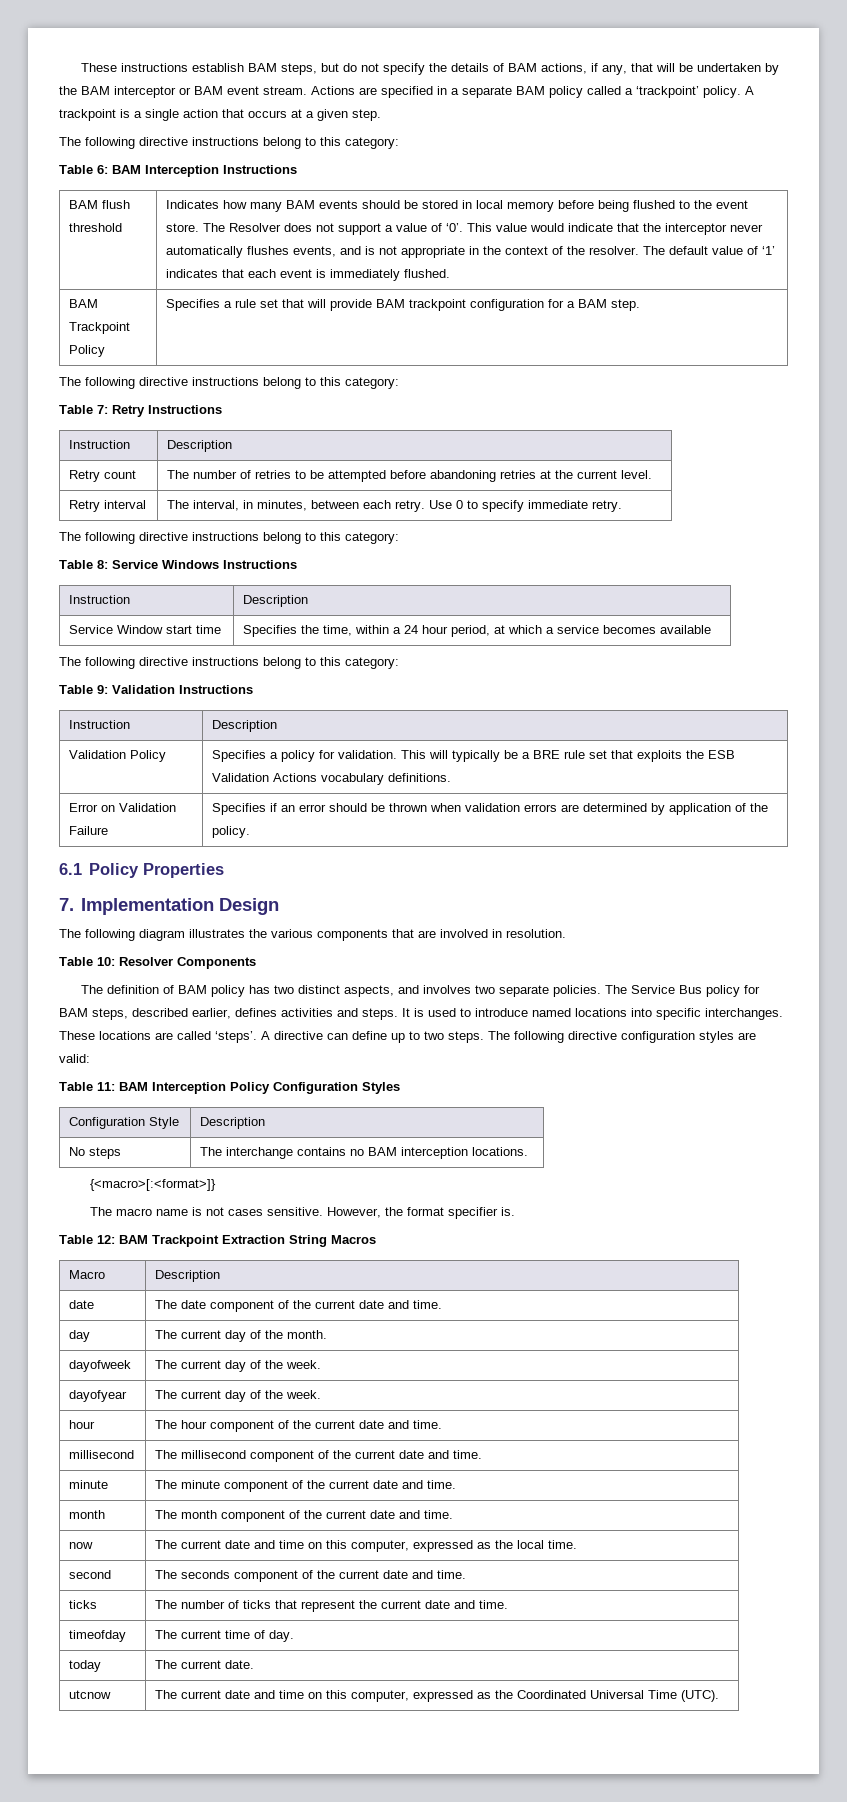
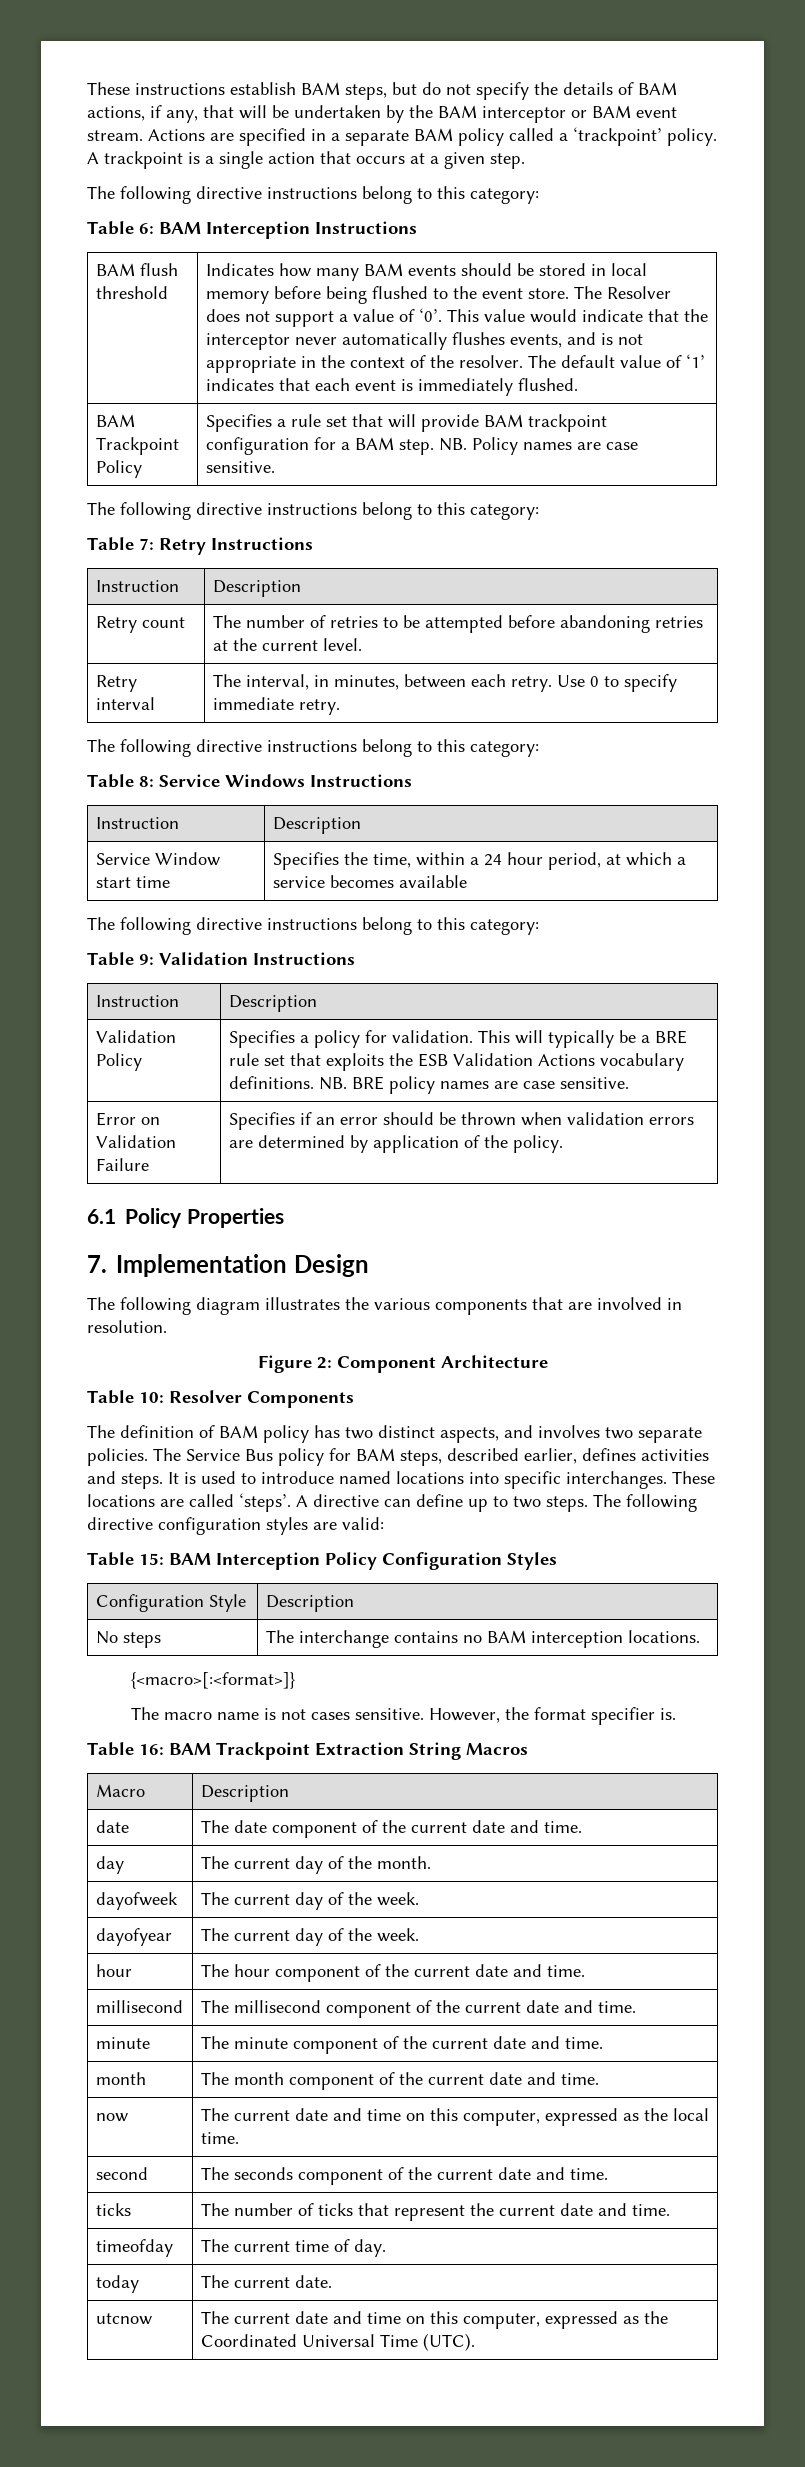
- BAM Trackpoint Policy | Specifies a rule set that will provide BAM trackpoint configuration for a BAM step.
+ BAM Trackpoint Policy | Specifies a rule set that will provide BAM trackpoint configuration for a BAM step. NB. Policy names are case sensitive.
- Validation Policy | Specifies a policy for validation. This will typically be a BRE rule set that exploits the ESB Validation Actions vocabulary definitions.
+ Validation Policy | Specifies a policy for validation. This will typically be a BRE rule set that exploits the ESB Validation Actions vocabulary definitions. NB. BRE policy names are case sensitive.
+ Figure 2: Component Architecture
- Table 11: BAM Interception Policy Configuration Styles
+ Table 15: BAM Interception Policy Configuration Styles
- Table 12: BAM Trackpoint Extraction String Macros
+ Table 16: BAM Trackpoint Extraction String Macros

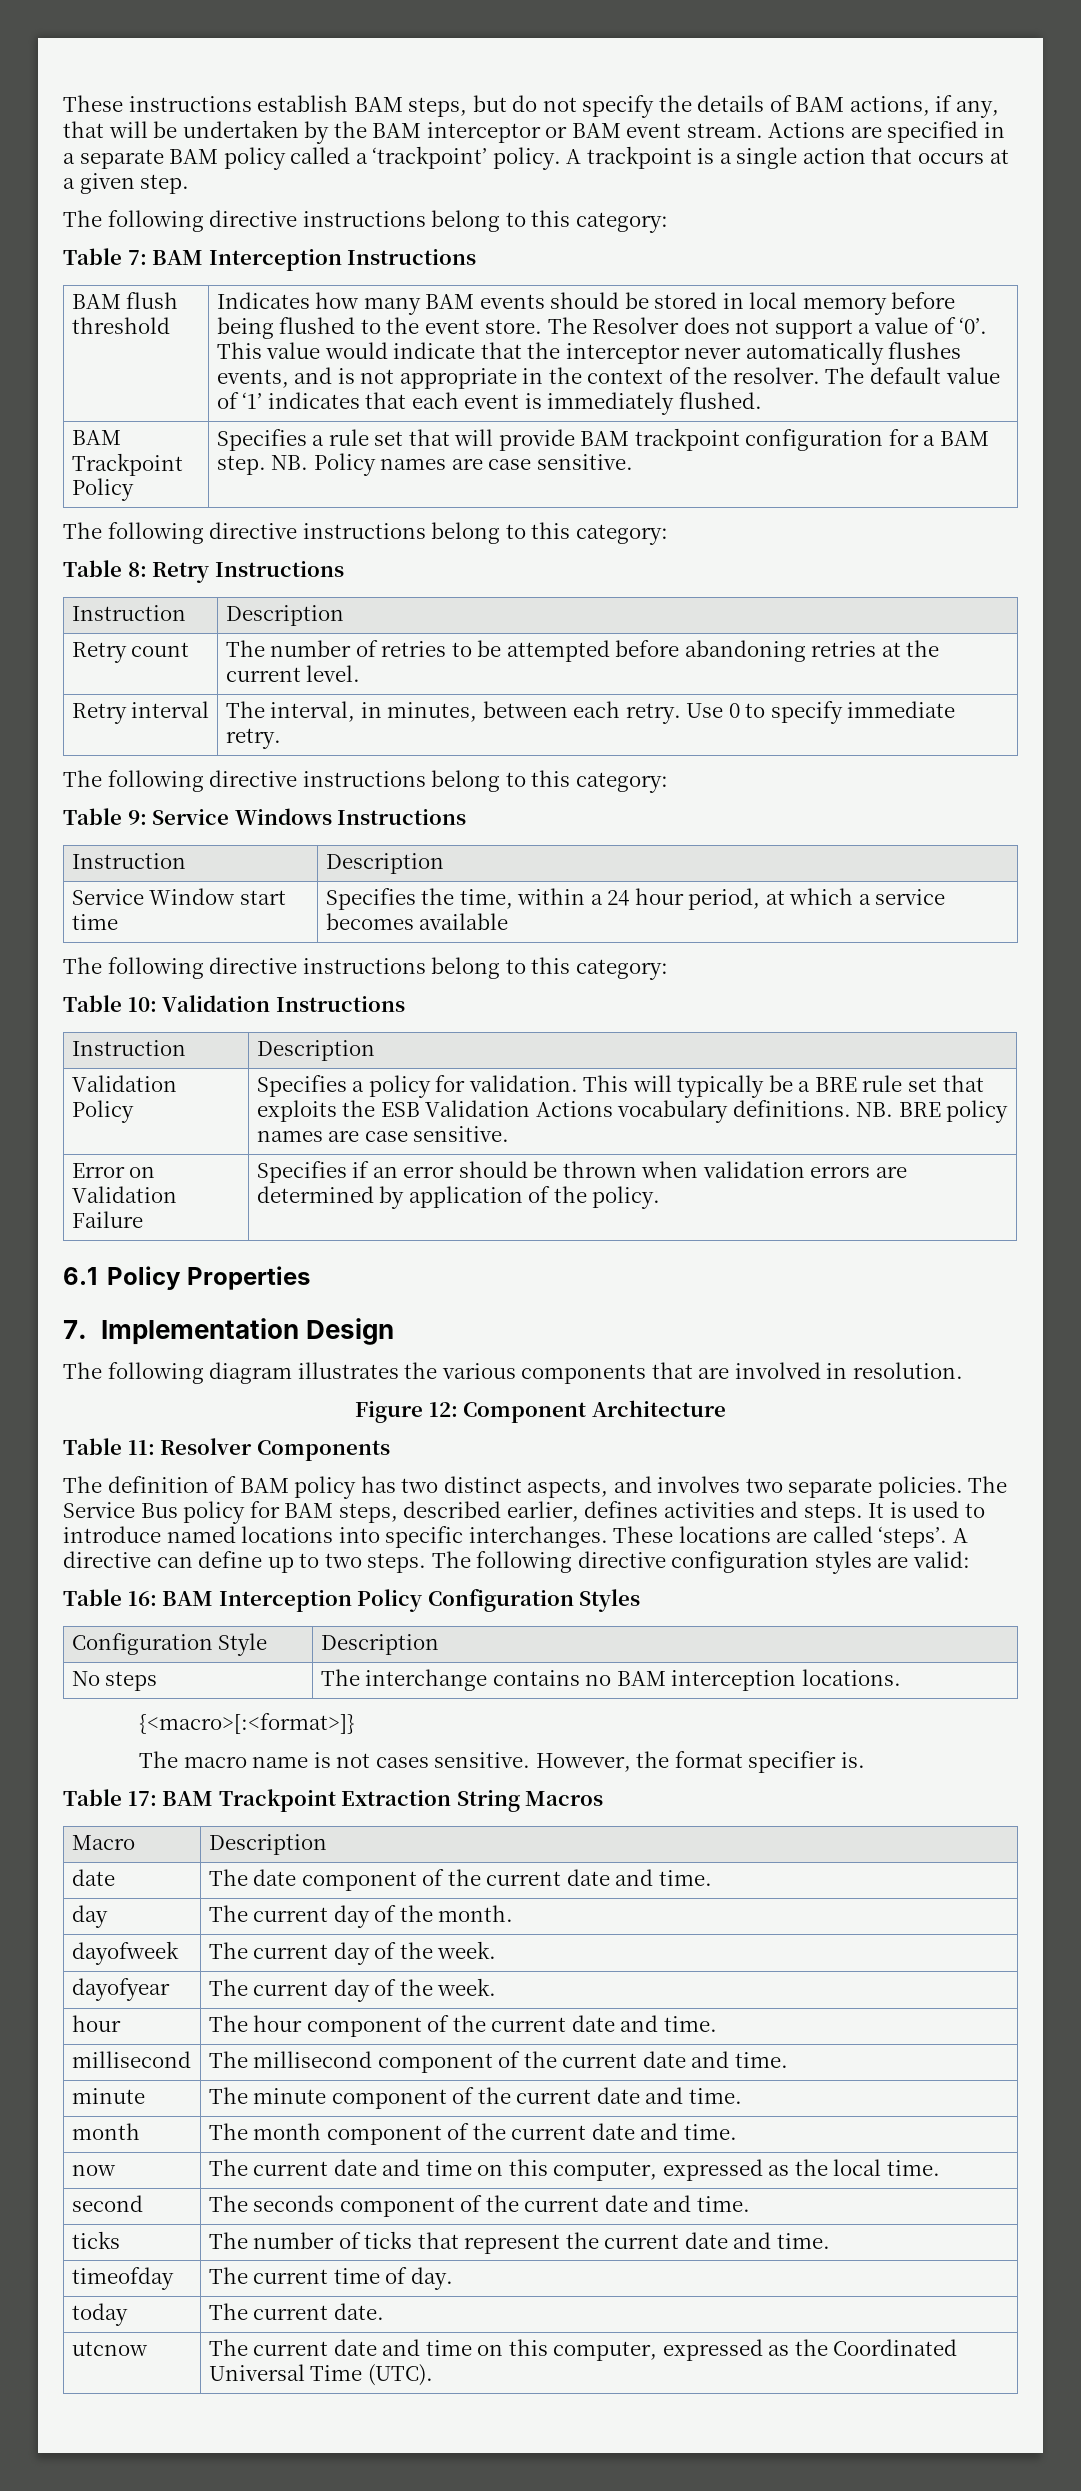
- Table 6: BAM Interception Instructions
+ Table 7: BAM Interception Instructions
- Table 7: Retry Instructions
+ Table 8: Retry Instructions
- Table 8: Service Windows Instructions
+ Table 9: Service Windows Instructions
- Table 9: Validation Instructions
+ Table 10: Validation Instructions
- Figure 2: Component Architecture
+ Figure 12: Component Architecture
- Table 10: Resolver Components
+ Table 11: Resolver Components
- Table 15: BAM Interception Policy Configuration Styles
+ Table 16: BAM Interception Policy Configuration Styles
- Table 16: BAM Trackpoint Extraction String Macros
+ Table 17: BAM Trackpoint Extraction String Macros

